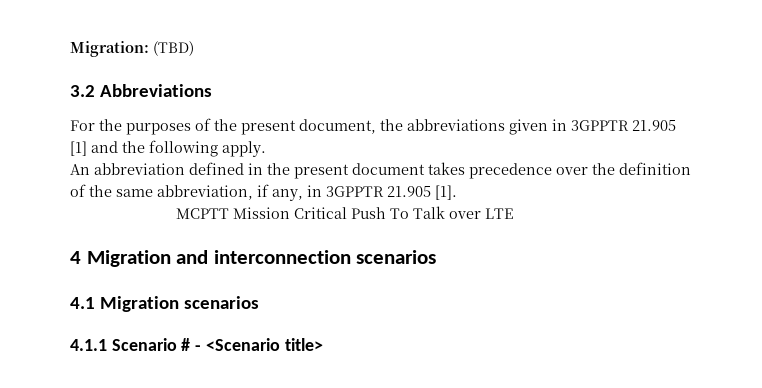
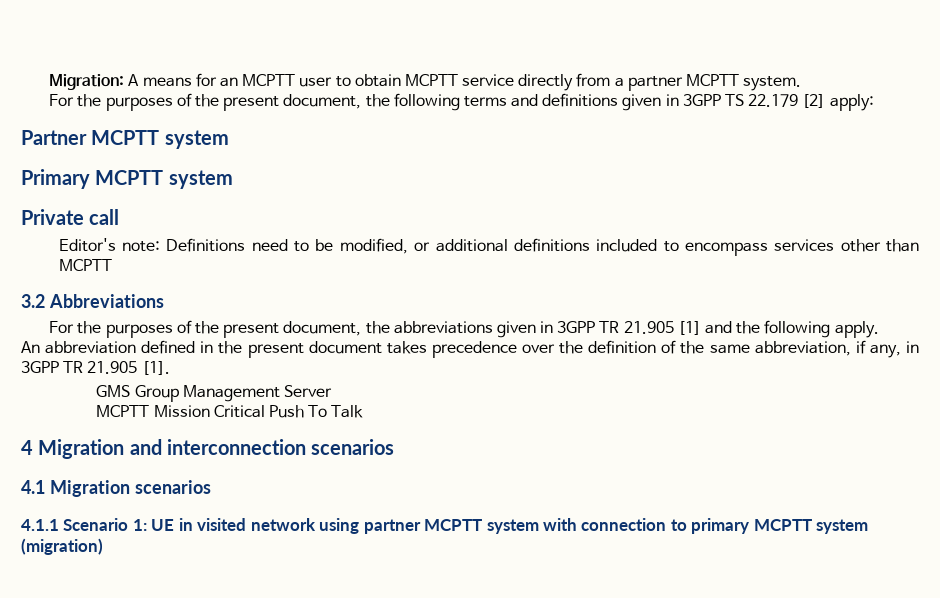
- Migration: (TBD)
+ Migration: A means for an MCPTT user to obtain MCPTT service directly from a partner MCPTT system.
+ For the purposes of the present document, the following terms and definitions given in 3GPP TS 22.179 [2] apply:
+ Partner MCPTT system
+ Primary MCPTT system
+ Private call
+ Editor's note: Definitions need to be modified, or additional definitions included to encompass services other than MCPTT
- For the purposes of the present document, the abbreviations given in 3GPPTR 21.905 [1] and the following apply.
+ For the purposes of the present document, the abbreviations given in 3GPP TR 21.905 [1] and the following apply.
- An abbreviation defined in the present document takes precedence over the definition of the same abbreviation, if any, in 3GPPTR 21.905 [1].
+ An abbreviation defined in the present document takes precedence over the definition of the same abbreviation, if any, in 3GPP TR 21.905 [1].
+ GMS Group Management Server
- MCPTT Mission Critical Push To Talk over LTE
+ MCPTT Mission Critical Push To Talk
- 4.1.1 Scenario # - <Scenario title>
+ 4.1.1 Scenario 1: UE in visited network using partner MCPTT system with connection to primary MCPTT system (migration)

